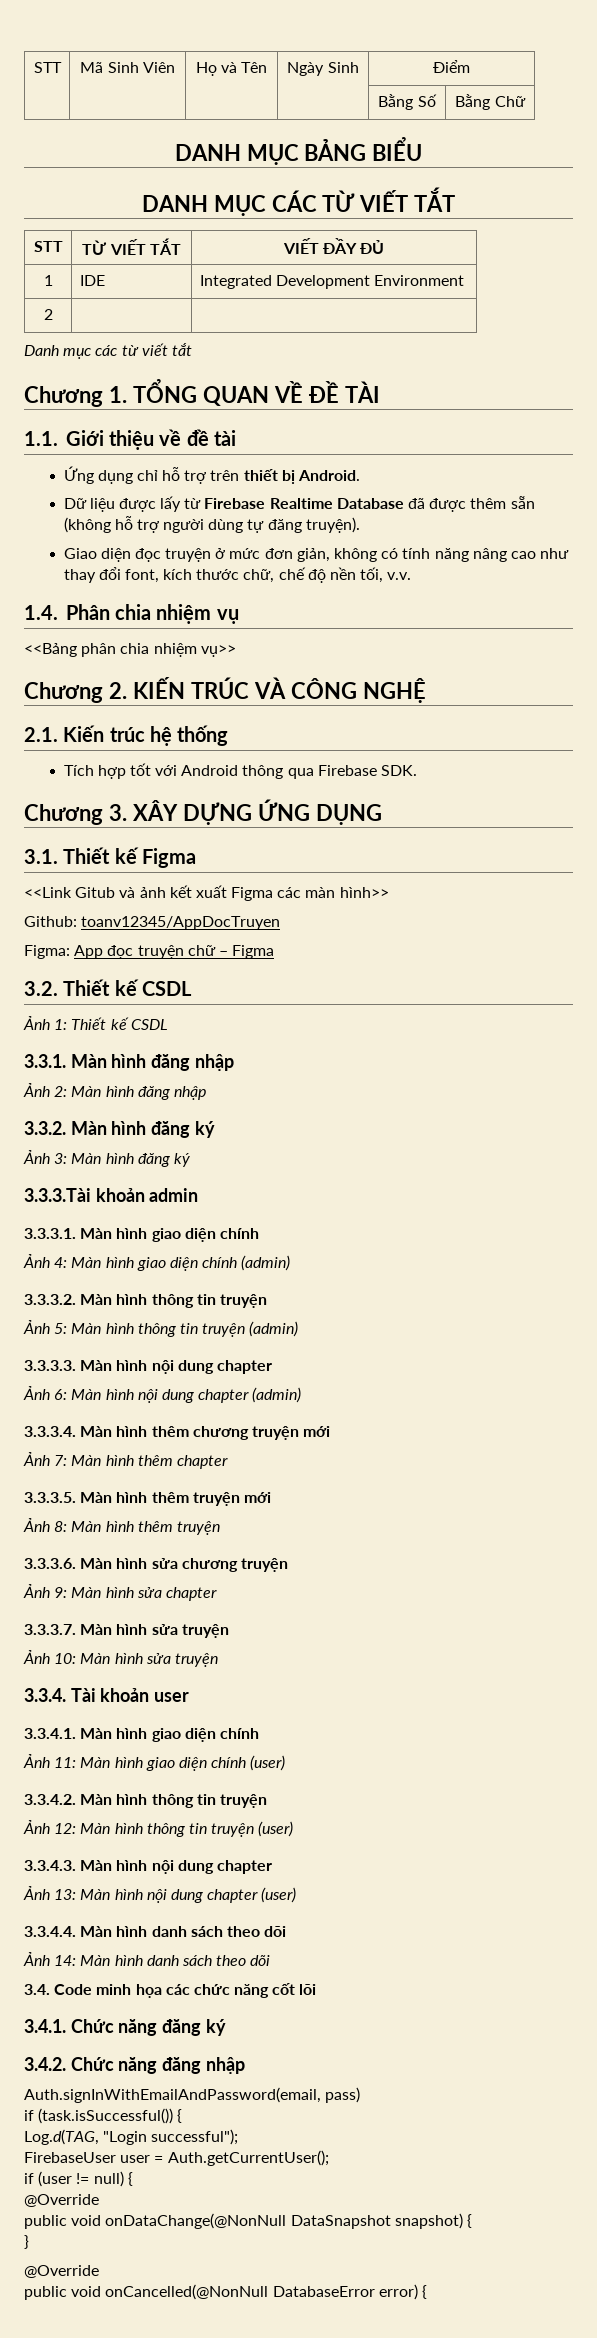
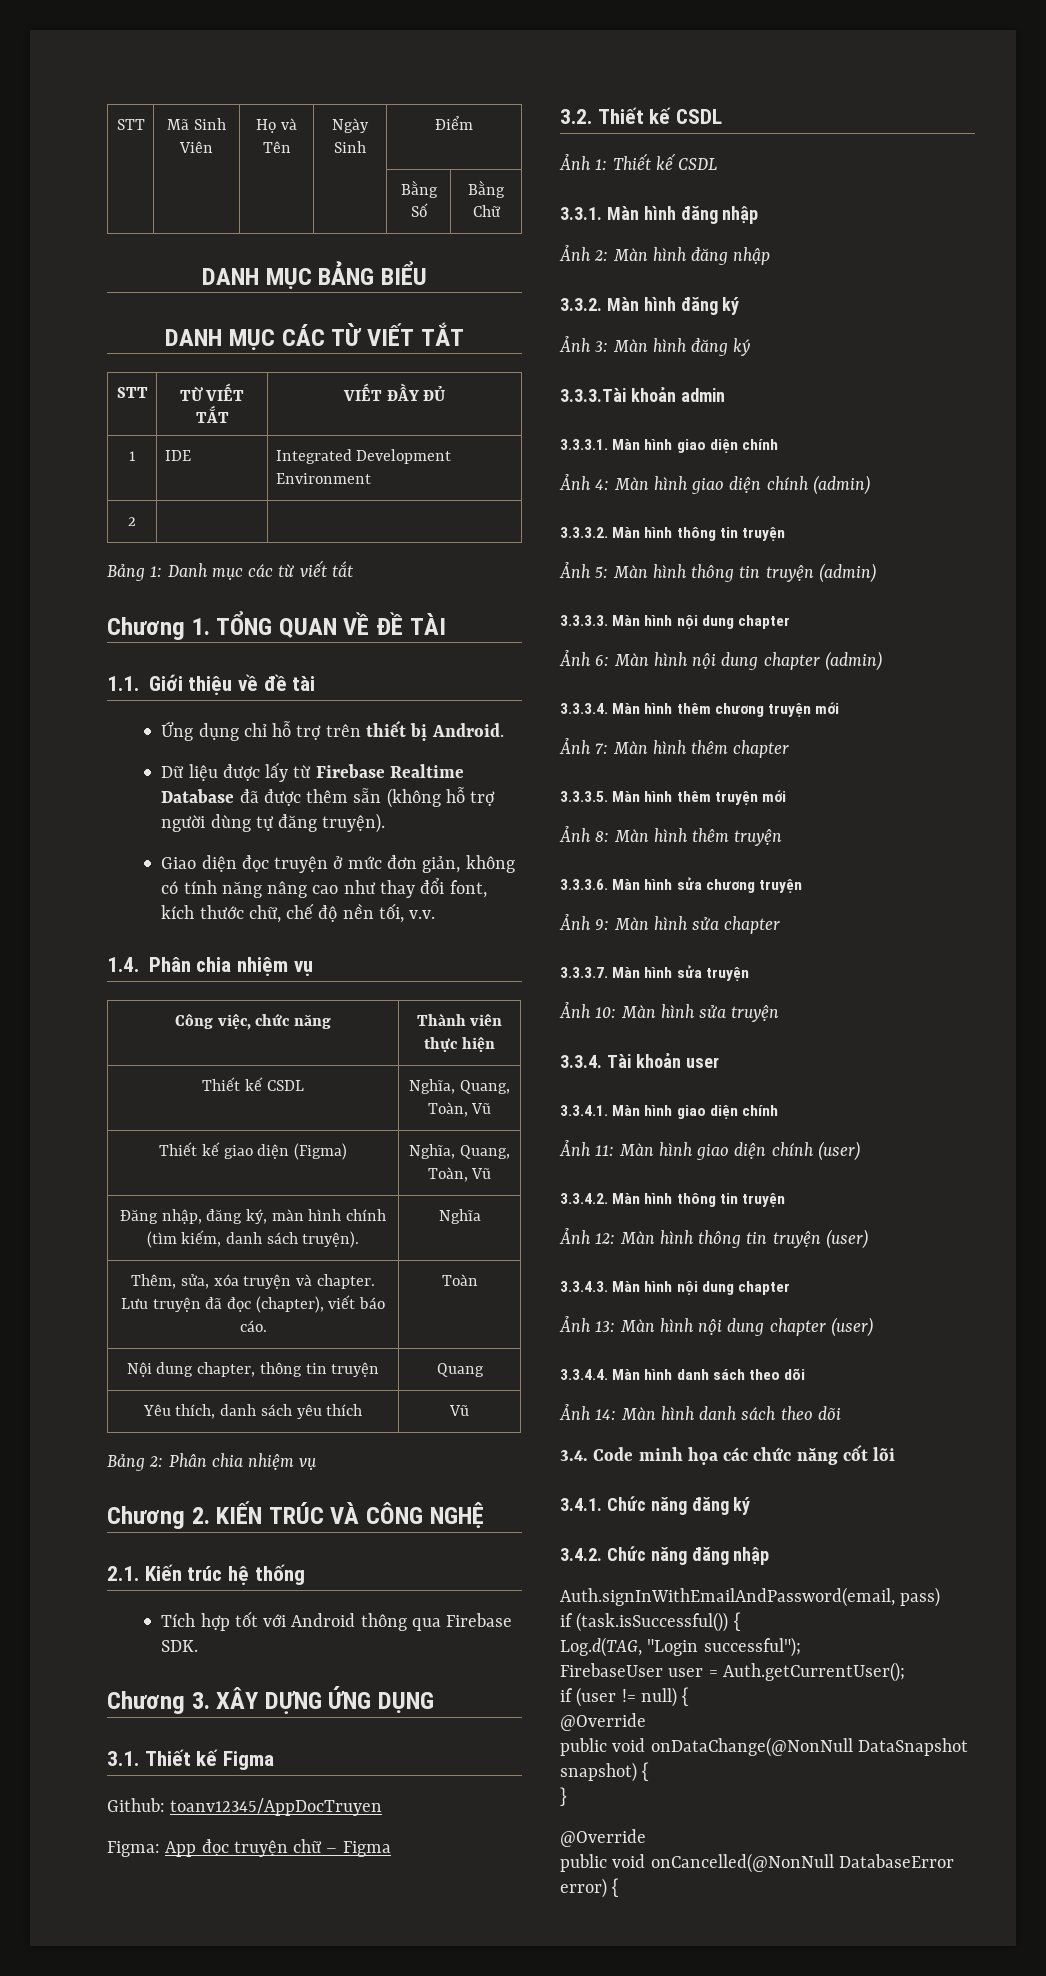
- Danh mục các từ viết tắt
+ Bảng 1: Danh mục các từ viết tắt
- <<Bảng phân chia nhiệm vụ>>
+ Công việc, chức năng | Thành viên thực hiện
+ Thiết kế CSDL | Nghĩa, Quang, Toàn, Vũ
+ Thiết kế giao diện (Figma) | Nghĩa, Quang, Toàn, Vũ
+ Đăng nhập, đăng ký, màn hình chính (tìm kiếm, danh sách truyện). | Nghĩa
+ Thêm, sửa, xóa truyện và chapter. Lưu truyện đã đọc (chapter), viết báo cáo. | Toàn
+ Nội dung chapter, thông tin truyện | Quang
+ Yêu thích, danh sách yêu thích | Vũ
+ Bảng 2: Phân chia nhiệm vụ
- <<Link Gitub và ảnh kết xuất Figma các màn hình>>

